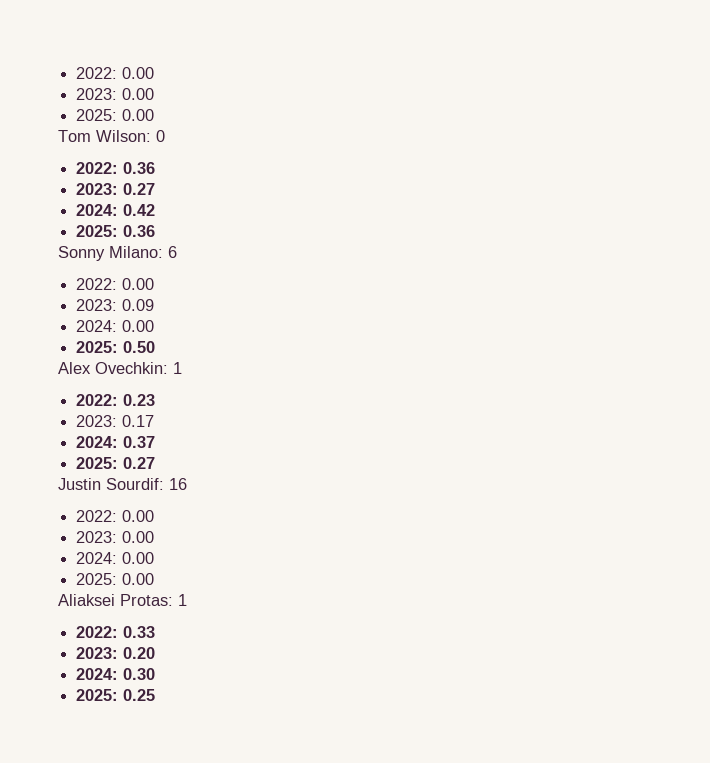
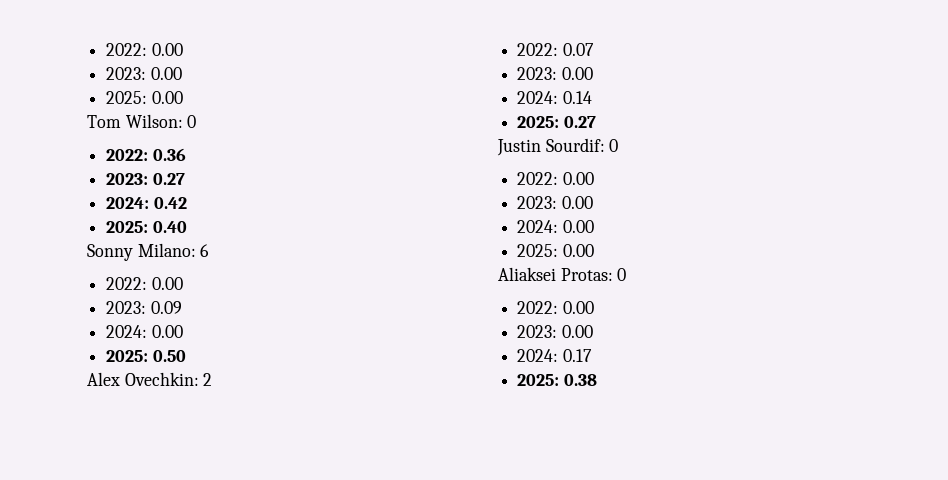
- 2025: 0.36
+ 2025: 0.40
- Alex Ovechkin: 1
- 2022: 0.23
- 2023: 0.17
- 2024: 0.37
+ Alex Ovechkin: 2
+ 2022: 0.07
+ 2023: 0.00
+ 2024: 0.14
- Justin Sourdif: 16
+ Justin Sourdif: 0
- Aliaksei Protas: 1
- 2022: 0.33
- 2023: 0.20
- 2024: 0.30
- 2025: 0.25
+ Aliaksei Protas: 0
+ 2022: 0.00
+ 2023: 0.00
+ 2024: 0.17
+ 2025: 0.38

